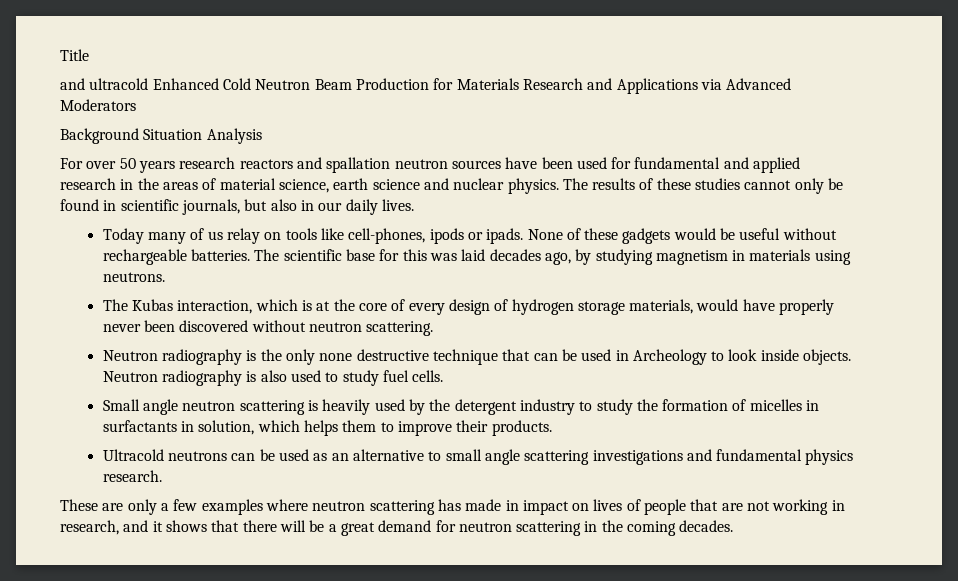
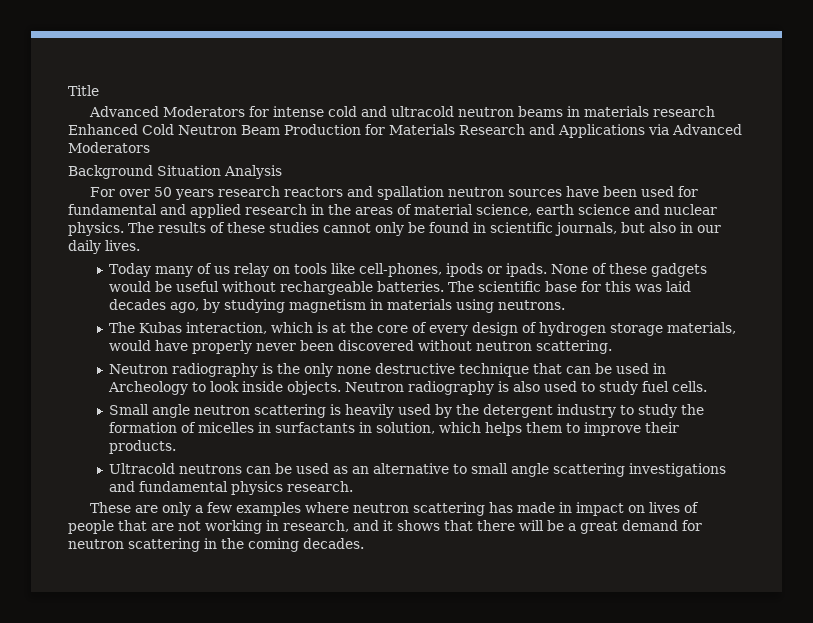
- and ultracold Enhanced Cold Neutron Beam Production for Materials Research and Applications via Advanced Moderators
+ Advanced Moderators for intense cold and ultracold neutron beams in materials research Enhanced Cold Neutron Beam Production for Materials Research and Applications via Advanced Moderators

